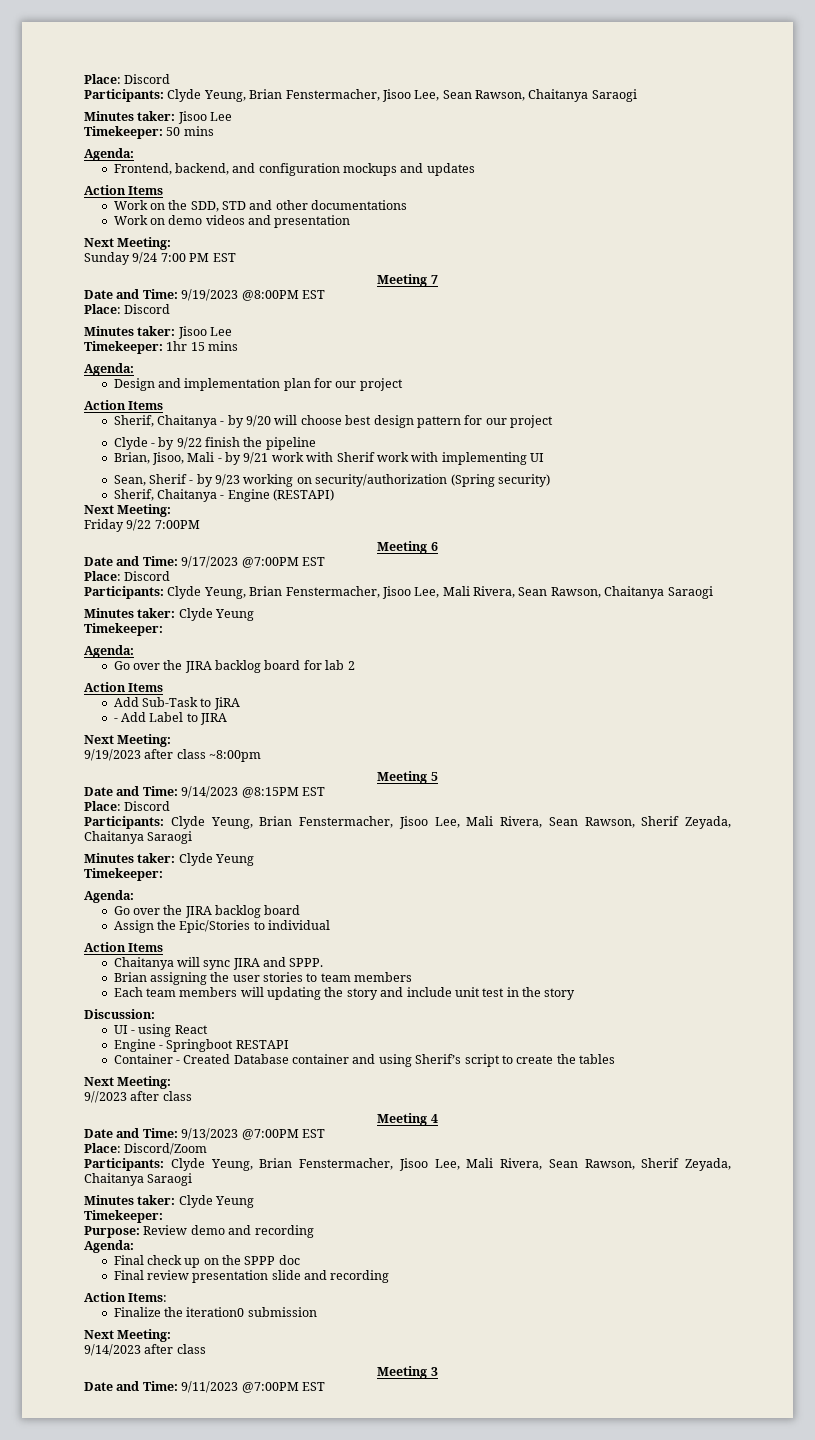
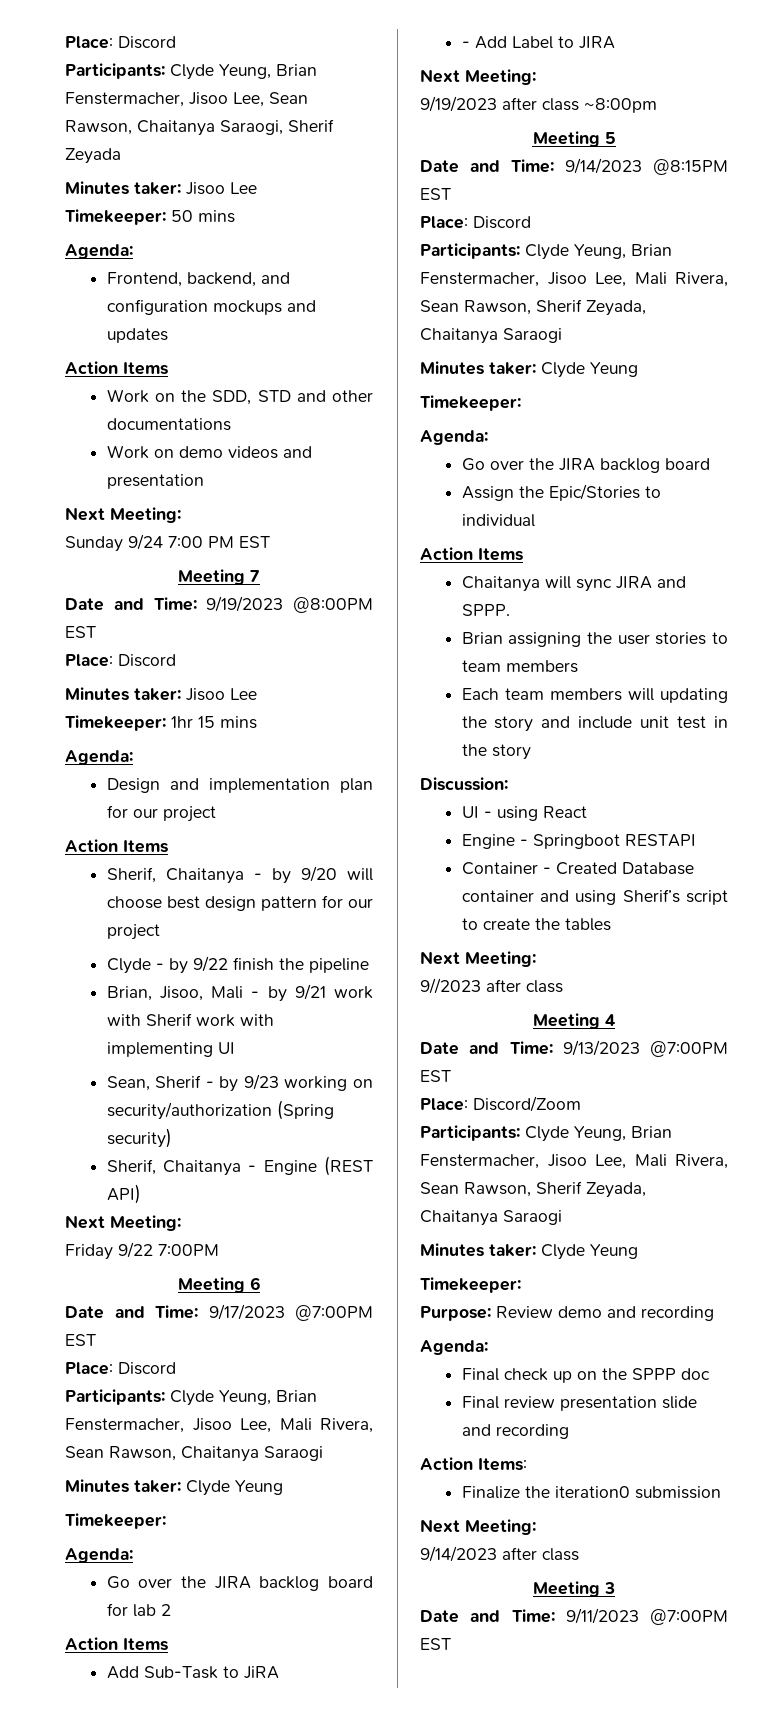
- Participants: Clyde Yeung, Brian Fenstermacher, Jisoo Lee, Sean Rawson, Chaitanya Saraogi
+ Participants: Clyde Yeung, Brian Fenstermacher, Jisoo Lee, Sean Rawson, Chaitanya Saraogi, Sherif Zeyada
- Sherif, Chaitanya - Engine (RESTAPI)
+ Sherif, Chaitanya - Engine (REST API)

